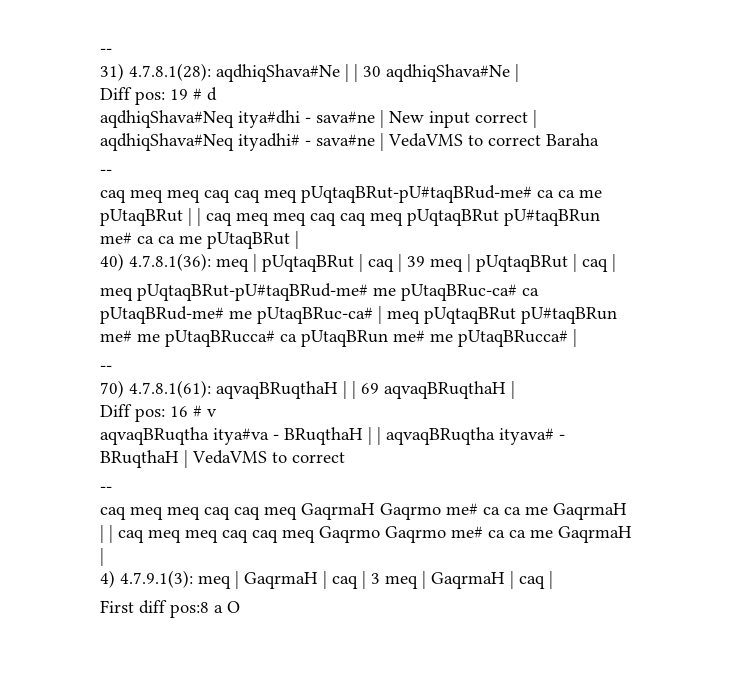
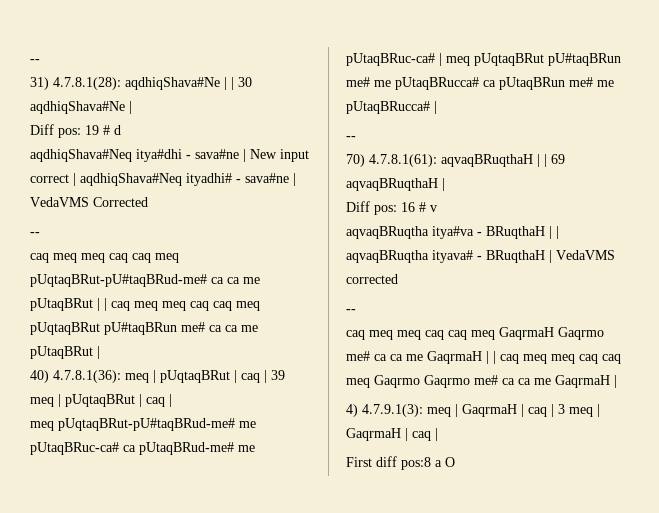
- aqdhiqShava#Neq itya#dhi - sava#ne | New input correct | aqdhiqShava#Neq ityadhi# - sava#ne | VedaVMS to correct Baraha
+ aqdhiqShava#Neq itya#dhi - sava#ne | New input correct | aqdhiqShava#Neq ityadhi# - sava#ne | VedaVMS Corrected
- aqvaqBRuqtha itya#va - BRuqthaH | | aqvaqBRuqtha ityava# - BRuqthaH | VedaVMS to correct
+ aqvaqBRuqtha itya#va - BRuqthaH | | aqvaqBRuqtha ityava# - BRuqthaH | VedaVMS corrected

